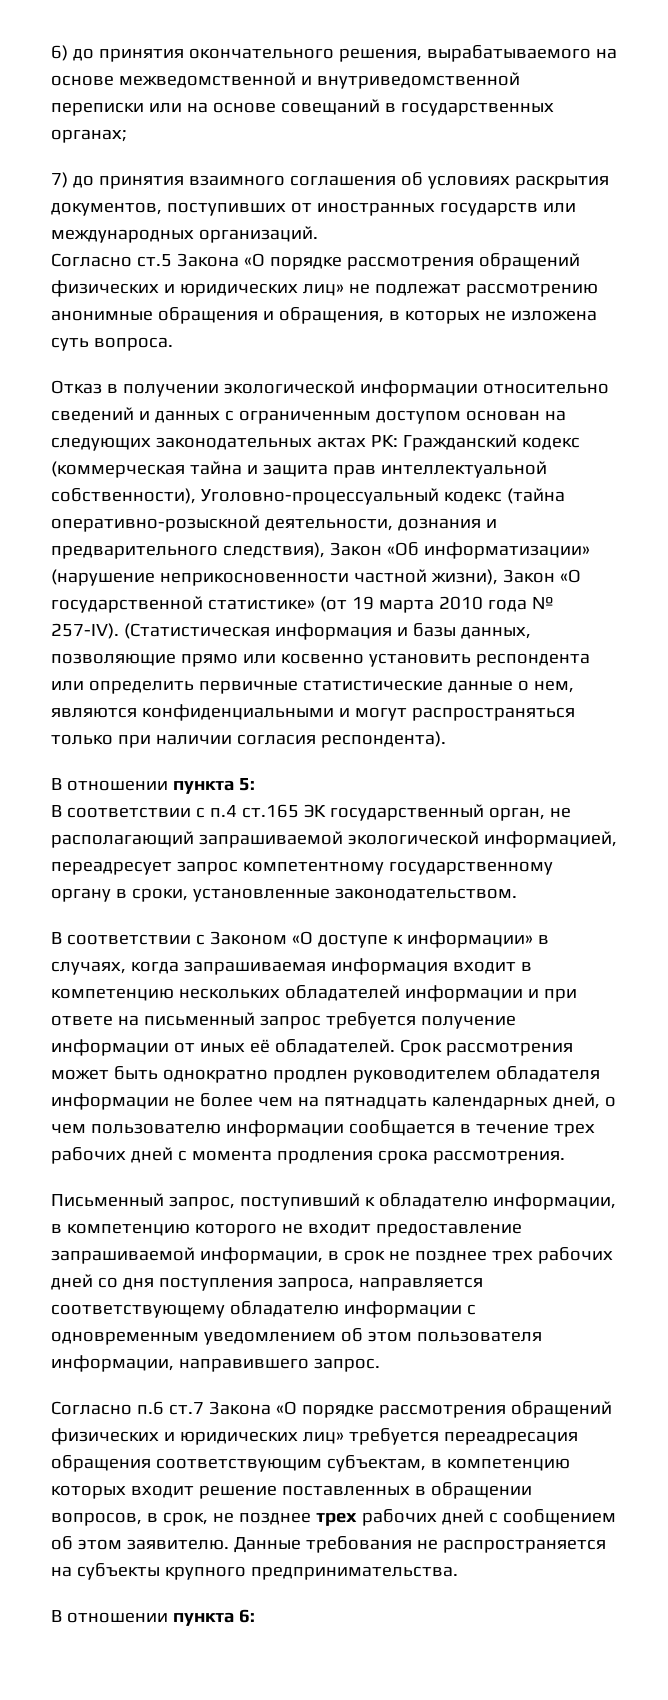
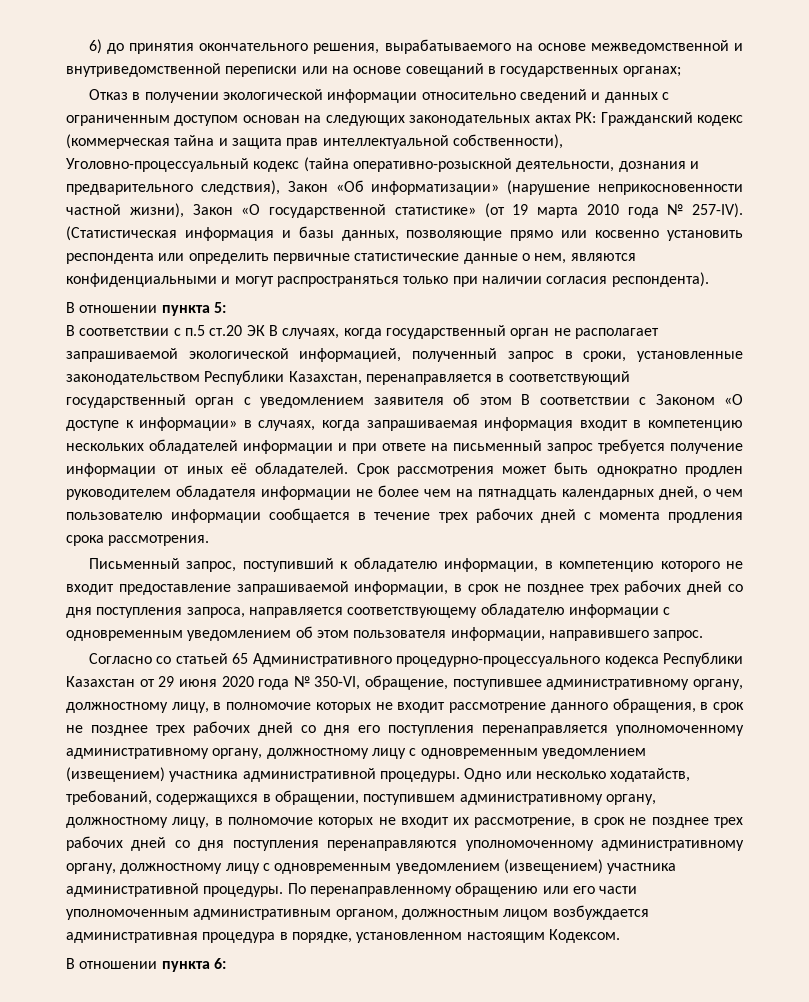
- 7) до принятия взаимного соглашения об условиях раскрытия документов, поступивших от иностранных государств или международных организаций.
- Согласно ст.5 Закона «О порядке рассмотрения обращений физических и юридических лиц» не подлежат рассмотрению анонимные обращения и обращения, в которых не изложена суть вопроса.
- В соответствии с п.4 ст.165 ЭК государственный орган, не располагающий запрашиваемой экологической информацией, переадресует запрос компетентному государственному органу в сроки, установленные законодательством.
- В соответствии с Законом «О доступе к информации» в случаях, когда запрашиваемая информация входит в компетенцию нескольких обладателей информации и при ответе на письменный запрос требуется получение информации от иных её обладателей.
+ В соответствии с п.5 ст.20 ЭК В случаях, когда государственный орган не располагает запрашиваемой экологической информацией, полученный запрос в сроки, установленные законодательством Республики Казахстан, перенаправляется в соответствующий государственный орган с уведомлением заявителя об этом В соответствии с Законом «О доступе к информации» в случаях, когда запрашиваемая информация входит в компетенцию нескольких обладателей информации и при ответе на письменный запрос требуется получение информации от иных её обладателей.
- Согласно п.6 ст.7 Закона «О порядке рассмотрения обращений физических и юридических лиц» требуется переадресация обращения соответствующим субъектам, в компетенцию которых входит решение поставленных в обращении вопросов, в срок, не позднее трех рабочих дней с сообщением об этом заявителю. Данные требования не распространяется на субъекты крупного предпринимательства.
+ Согласно со статьей 65 Административного процедурно-процессуального кодекса Республики Казахстан от 29 июня 2020 года № 350-VI, обращение, поступившее административному органу, должностному лицу, в полномочие которых не входит рассмотрение данного обращения, в срок не позднее трех рабочих дней со дня его поступления перенаправляется уполномоченному административному органу, должностному лицу с одновременным уведомлением (извещением) участника административной процедуры. Одно или несколько ходатайств, требований, содержащихся в обращении, поступившем административному органу, должностному лицу, в полномочие которых не входит их рассмотрение, в срок не позднее трех рабочих дней со дня поступления перенаправляются уполномоченному административному органу, должностному лицу с одновременным уведомлением (извещением) участника административной процедуры. По перенаправленному обращению или его части уполномоченным административным органом, должностным лицом возбуждается административная процедура в порядке, установленном настоящим Кодексом.

